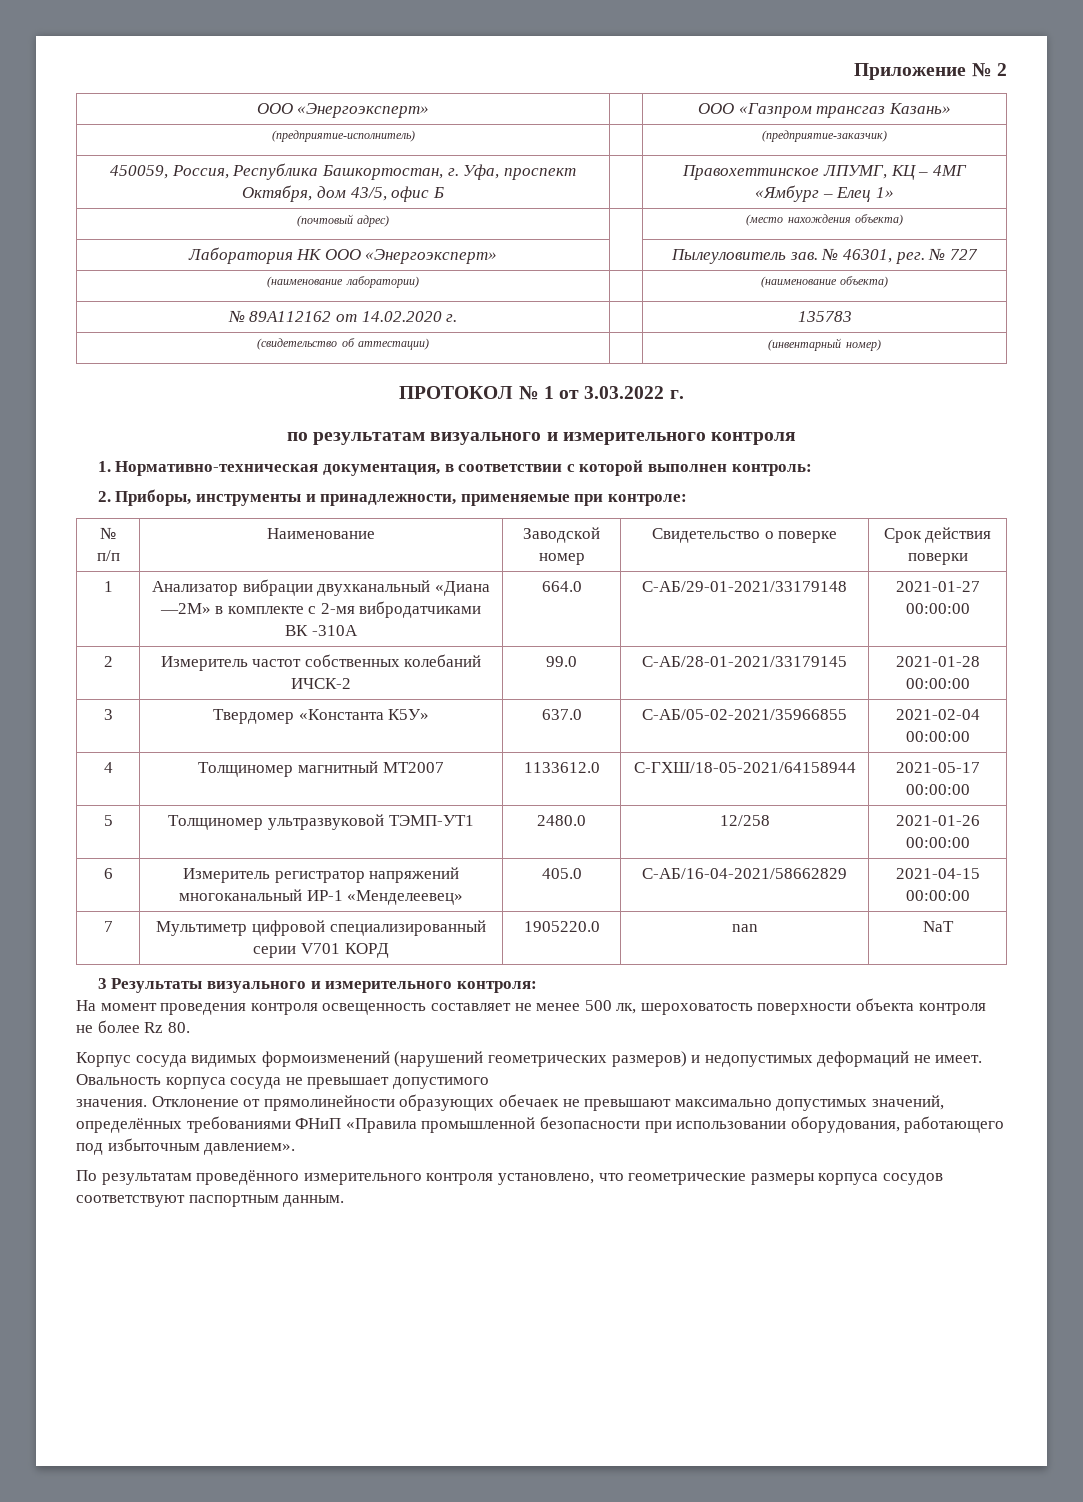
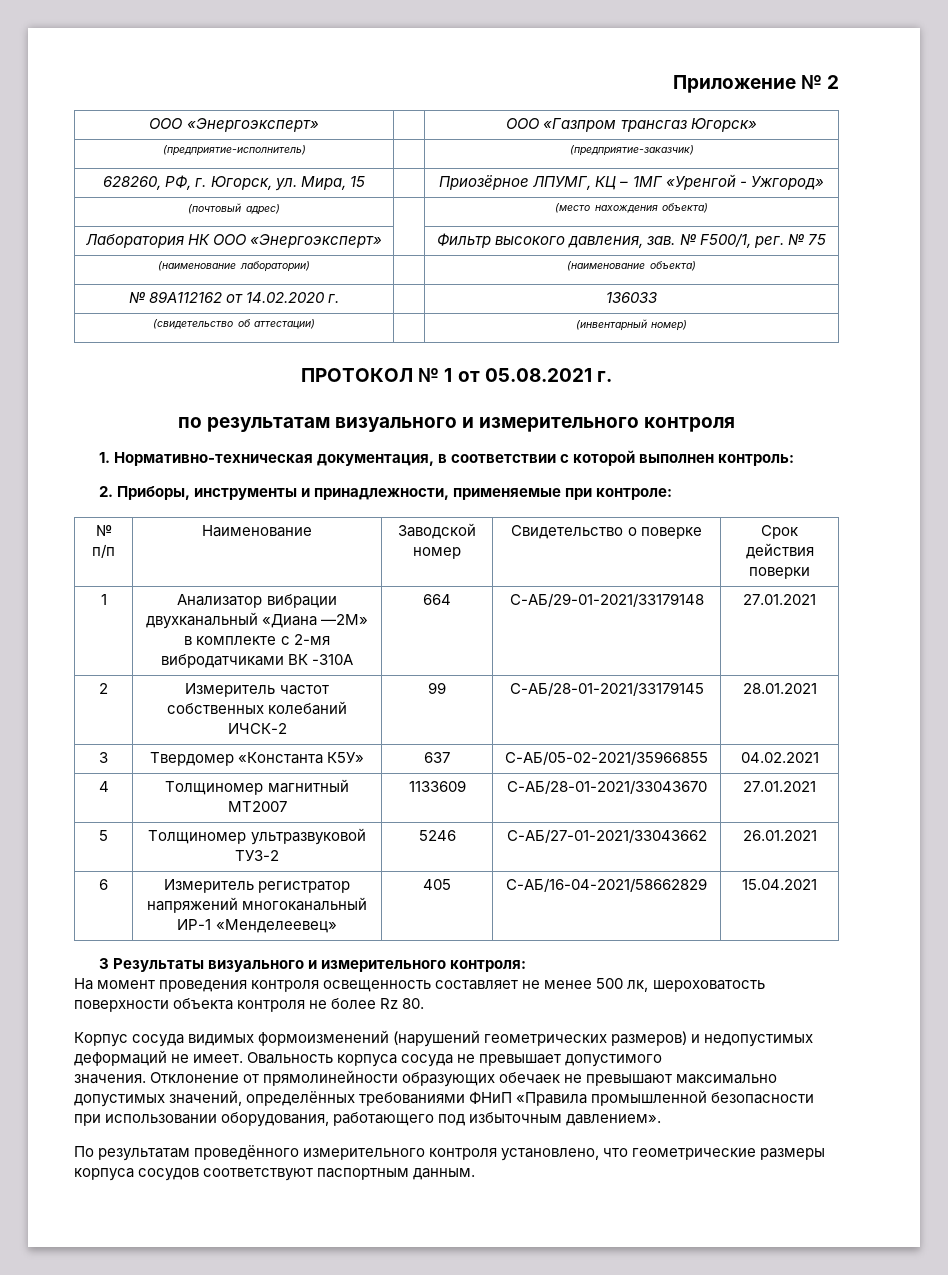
- ООО «Энергоэксперт» | | ООО «Газпром трансгаз Казань»
+ ООО «Энергоэксперт» | | ООО «Газпром трансгаз Югорск»
- 450059, Россия, Республика Башкортостан, г. Уфа, проспект Октября, дом 43/5, офис Б | | Правохеттинское ЛПУМГ, КЦ – 4МГ «Ямбург – Елец 1»
+ 628260, РФ, г. Югорск, ул. Мира, 15 | | Приозёрное ЛПУМГ, КЦ – 1МГ «Уренгой - Ужгород»
- Лаборатория НК ООО «Энергоэксперт» | | Пылеуловитель зав. № 46301, рег. № 727
+ Лаборатория НК ООО «Энергоэксперт» | | Фильтр высокого давления, зав. № F500/1, рег. № 75
- № 89А112162 от 14.02.2020 г. | | 135783
+ № 89А112162 от 14.02.2020 г. | | 136033
- ПРОТОКОЛ № 1 от 3.03.2022 г.
+ ПРОТОКОЛ № 1 от 05.08.2021 г.
- 1 | Анализатор вибрации двухканальный «Диана —2М» в комплекте с 2-мя вибродатчиками ВК -310А | 664.0 | С-АБ/29-01-2021/33179148 | 2021-01-27 00:00:00
+ 1 | Анализатор вибрации двухканальный «Диана —2М» в комплекте с 2-мя вибродатчиками ВК -310А | 664 | С-АБ/29-01-2021/33179148 | 27.01.2021
- 2 | Измеритель частот собственных колебаний ИЧСК-2 | 99.0 | С-АБ/28-01-2021/33179145 | 2021-01-28 00:00:00
+ 2 | Измеритель частот собственных колебаний ИЧСК-2 | 99 | С-АБ/28-01-2021/33179145 | 28.01.2021
- 3 | Твердомер «Константа К5У» | 637.0 | С-АБ/05-02-2021/35966855 | 2021-02-04 00:00:00
+ 3 | Твердомер «Константа К5У» | 637 | С-АБ/05-02-2021/35966855 | 04.02.2021
- 4 | Толщиномер магнитный МТ2007 | 1133612.0 | С-ГХШ/18-05-2021/64158944 | 2021-05-17 00:00:00
+ 4 | Толщиномер магнитный МТ2007 | 1133609 | С-АБ/28-01-2021/33043670 | 27.01.2021
- 5 | Толщиномер ультразвуковой ТЭМП-УТ1 | 2480.0 | 12/258 | 2021-01-26 00:00:00
+ 5 | Толщиномер ультразвуковой ТУЗ-2 | 5246 | С-АБ/27-01-2021/33043662 | 26.01.2021
- 6 | Измеритель регистратор напряжений многоканальный ИР-1 «Менделеевец» | 405.0 | С-АБ/16-04-2021/58662829 | 2021-04-15 00:00:00
- 7 | Мультиметр цифровой специализированный серии V701 КОРД | 1905220.0 | nan | NaT
+ 6 | Измеритель регистратор напряжений многоканальный ИР-1 «Менделеевец» | 405 | С-АБ/16-04-2021/58662829 | 15.04.2021

